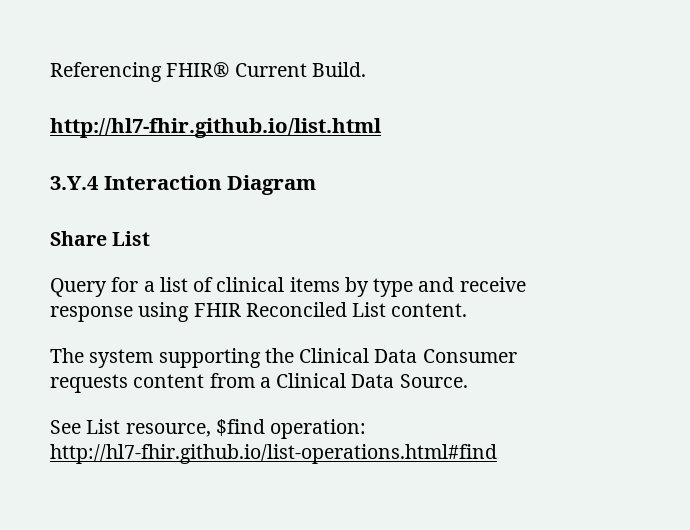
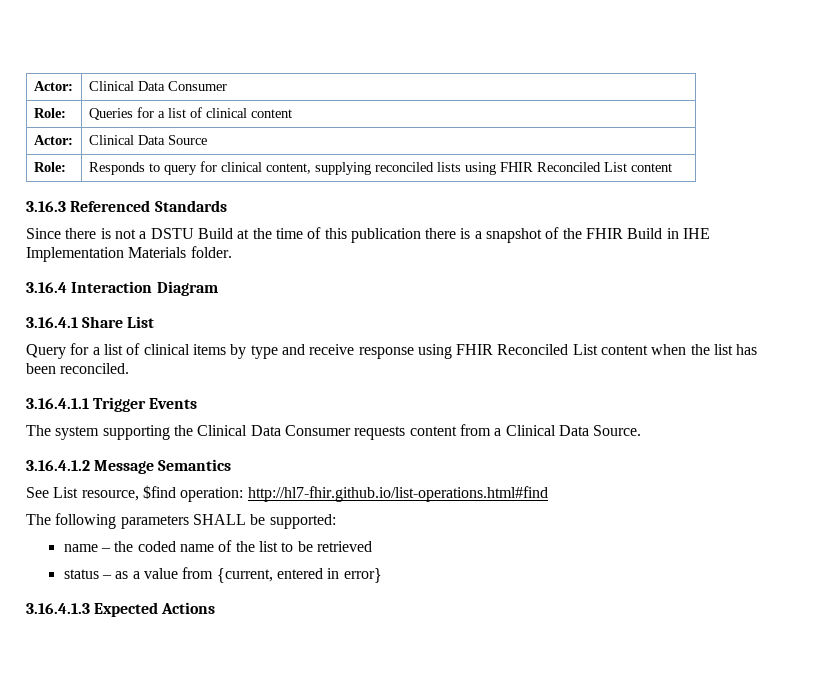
- Referencing FHIR® Current Build.
- http://hl7-fhir.github.io/list.html
- 3.Y.4 Interaction Diagram
+ Actor: | Clinical Data Consumer
+ Role: | Queries for a list of clinical content
+ Actor: | Clinical Data Source
+ Role: | Responds to query for clinical content, supplying reconciled lists using FHIR Reconciled List content
+ 3.16.3 Referenced Standards
+ Since there is not a DSTU Build at the time of this publication there is a snapshot of the FHIR Build in IHE Implementation Materials folder.
+ 3.16.4 Interaction Diagram
- Share List
+ 3.16.4.1 Share List
- Query for a list of clinical items by type and receive response using FHIR Reconciled List content.
+ Query for a list of clinical items by type and receive response using FHIR Reconciled List content when the list has been reconciled.
+ 3.16.4.1.1 Trigger Events
+ 3.16.4.1.2 Message Semantics
+ The following parameters SHALL be supported:
+ name – the coded name of the list to be retrieved
+ status – as a value from {current, entered in error}
+ 3.16.4.1.3 Expected Actions

